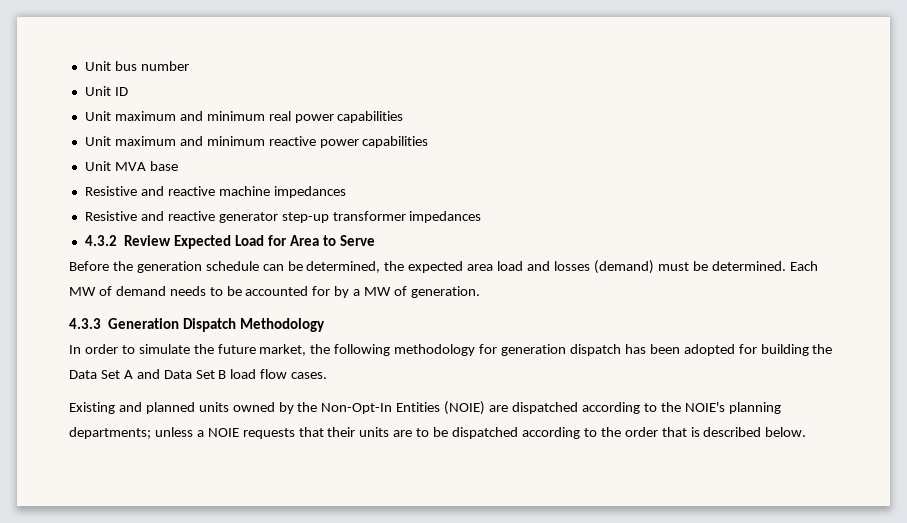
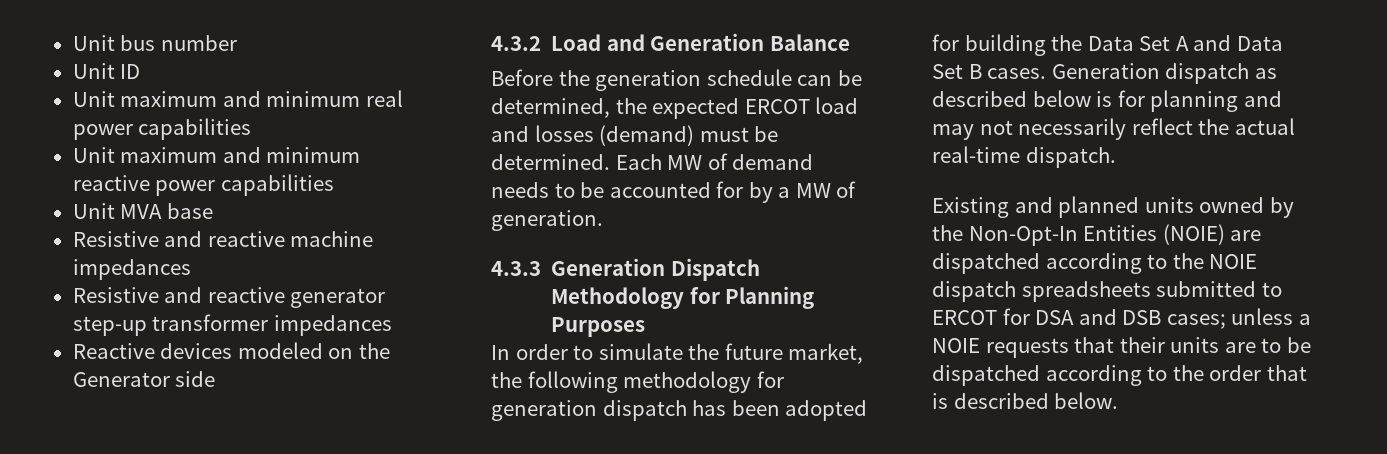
- 4.3.2 Review Expected Load for Area to Serve
+ Reactive devices modeled on the Generator side
+ 4.3.2 Load and Generation Balance
- Before the generation schedule can be determined, the expected area load and losses (demand) must be determined.
+ Before the generation schedule can be determined, the expected ERCOT load and losses (demand) must be determined.
- 4.3.3 Generation Dispatch Methodology
+ 4.3.3 Generation Dispatch Methodology for Planning Purposes
- In order to simulate the future market, the following methodology for generation dispatch has been adopted for building the Data Set A and Data Set B load flow cases.
+ In order to simulate the future market, the following methodology for generation dispatch has been adopted for building the Data Set A and Data Set B cases. Generation dispatch as described below is for planning and may not necessarily reflect the actual real-time dispatch.
- Existing and planned units owned by the Non-Opt-In Entities (NOIE) are dispatched according to the NOIE's planning departments; unless a NOIE requests that their units are to be dispatched according to the order that is described below.
+ Existing and planned units owned by the Non-Opt-In Entities (NOIE) are dispatched according to the NOIE dispatch spreadsheets submitted to ERCOT for DSA and DSB cases; unless a NOIE requests that their units are to be dispatched according to the order that is described below.

